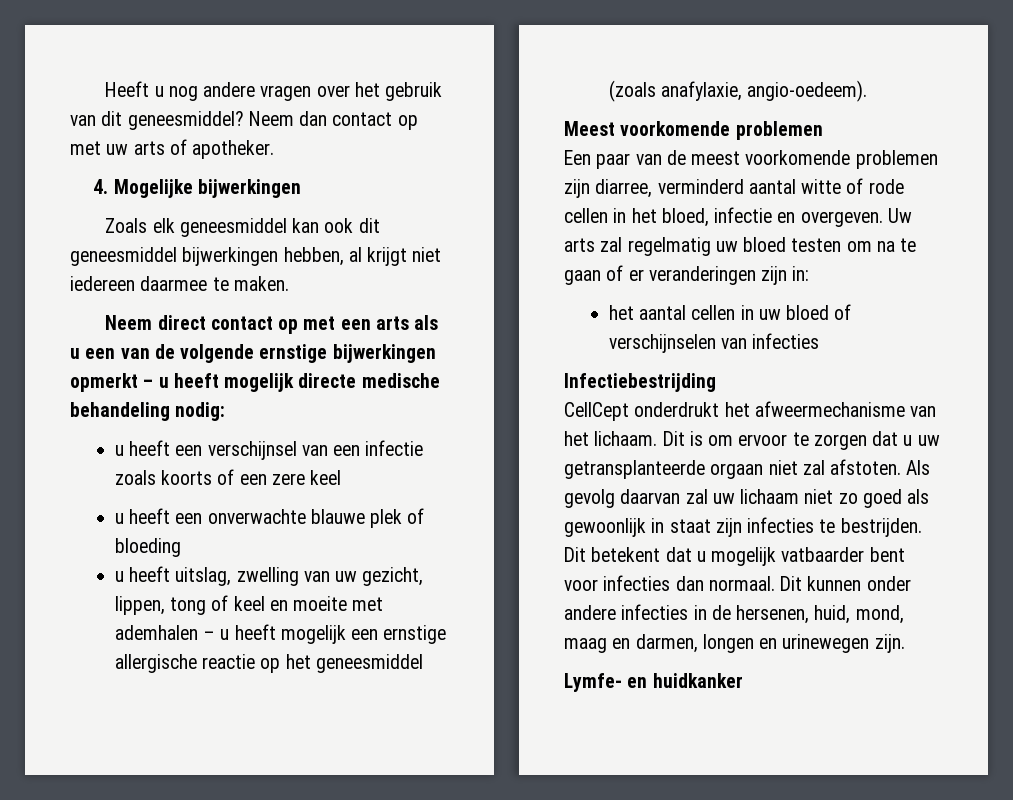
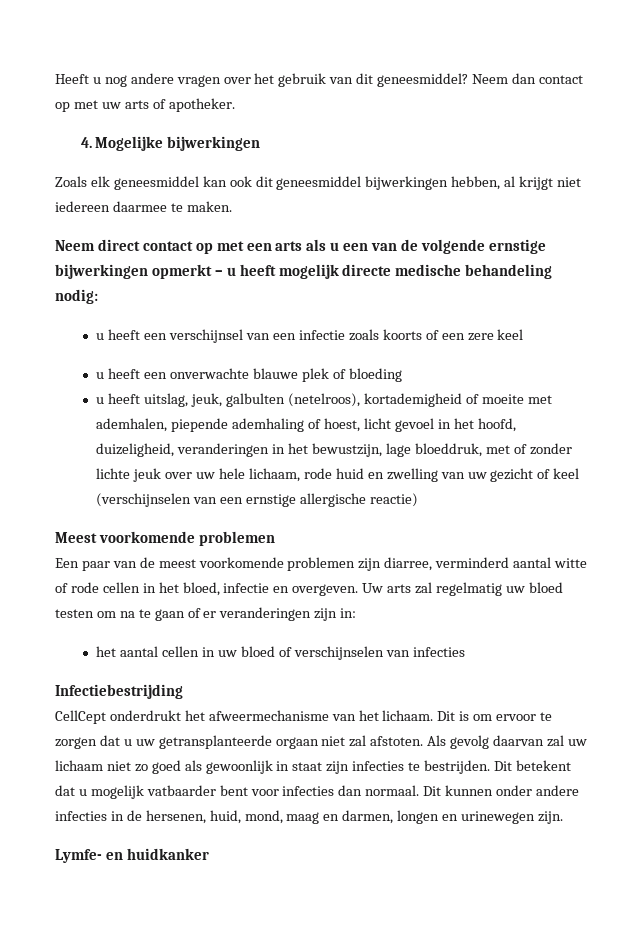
- u heeft uitslag, zwelling van uw gezicht, lippen, tong of keel en moeite met ademhalen – u heeft mogelijk een ernstige allergische reactie op het geneesmiddel (zoals anafylaxie, angio-oedeem).
+ u heeft uitslag, jeuk, galbulten (netelroos), kortademigheid of moeite met ademhalen, piepende ademhaling of hoest, licht gevoel in het hoofd, duizeligheid, veranderingen in het bewustzijn, lage bloeddruk, met of zonder lichte jeuk over uw hele lichaam, rode huid en zwelling van uw gezicht of keel (verschijnselen van een ernstige allergische reactie)

